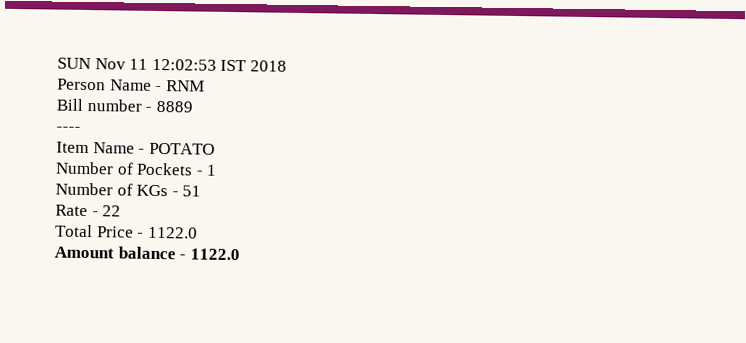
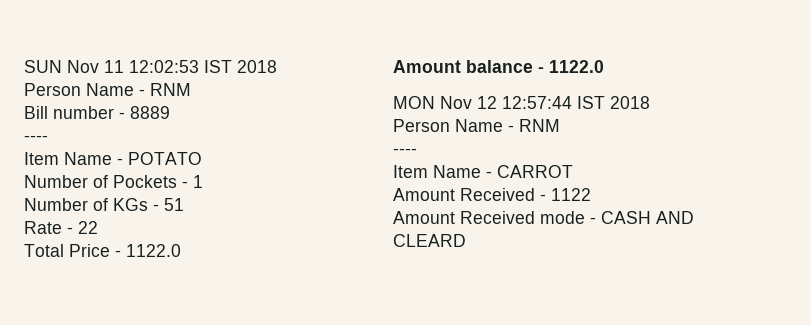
+ MON Nov 12 12:57:44 IST 2018
+ Person Name - RNM
+ ----
+ Item Name - CARROT
+ Amount Received - 1122
+ Amount Received mode - CASH AND CLEARD

